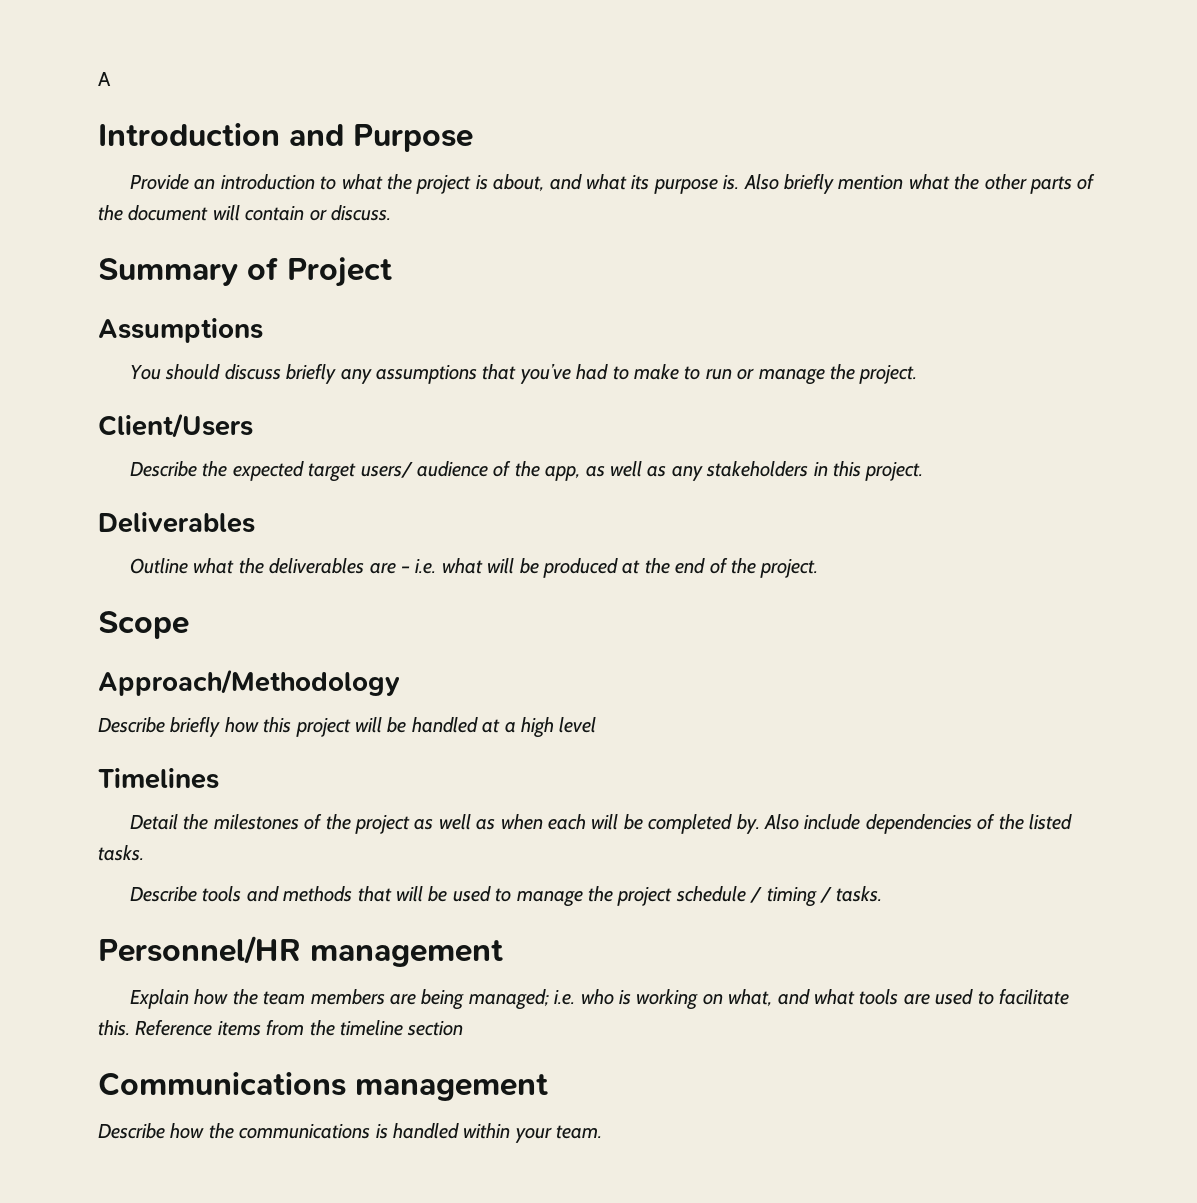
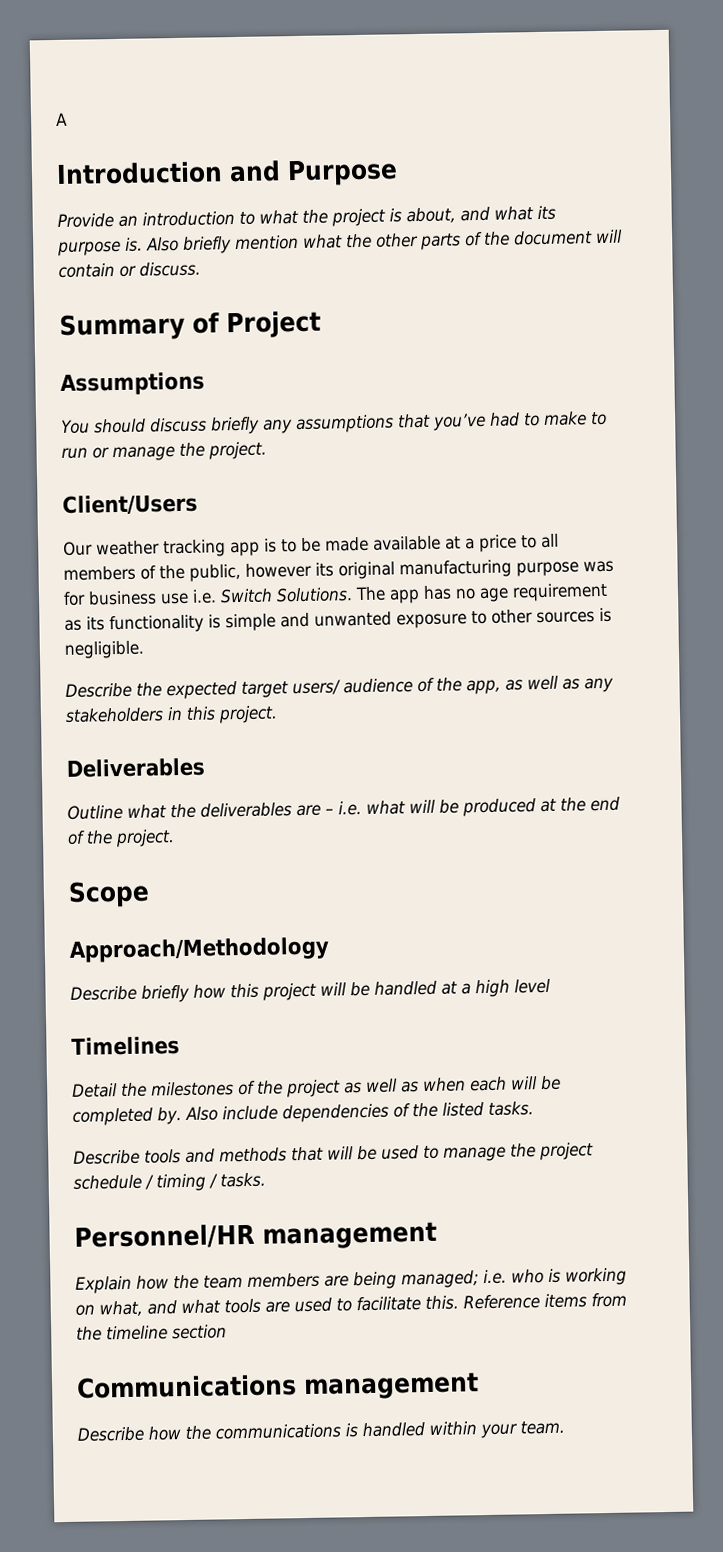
+ Our weather tracking app is to be made available at a price to all members of the public, however its original manufacturing purpose was for business use i.e. Switch Solutions. The app has no age requirement as its functionality is simple and unwanted exposure to other sources is negligible.

